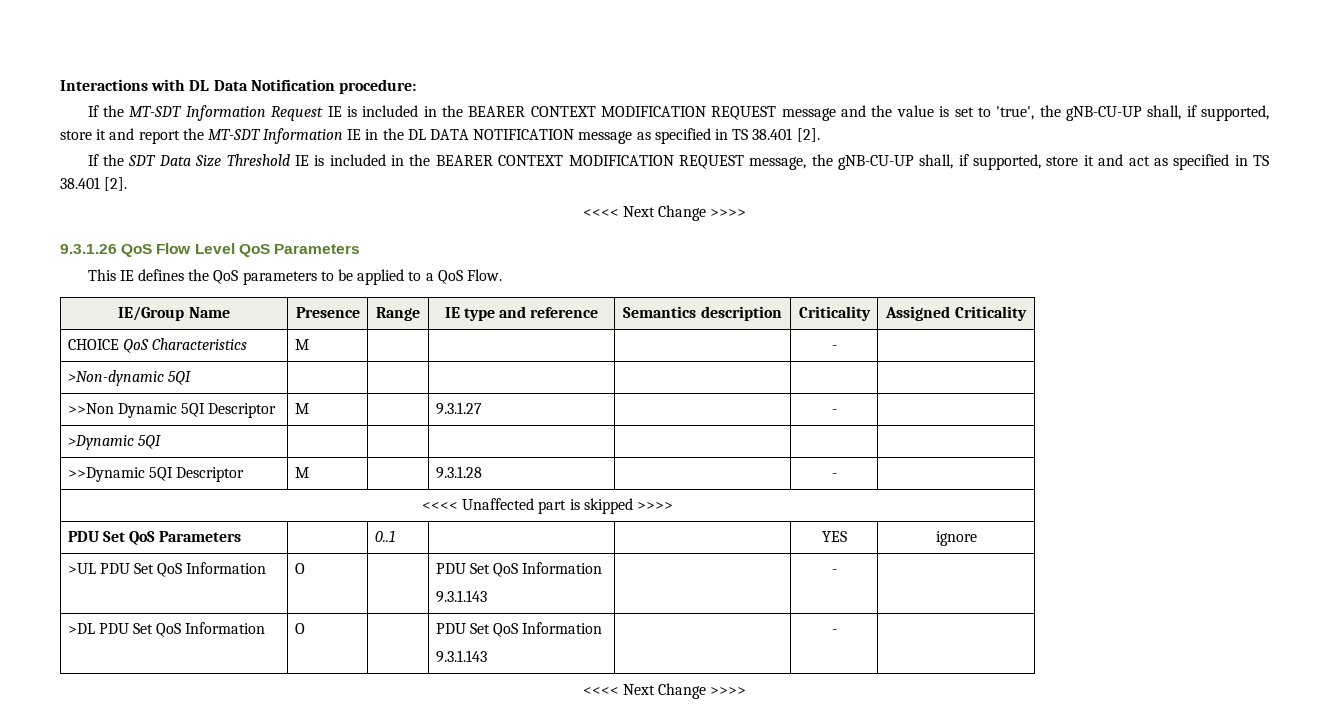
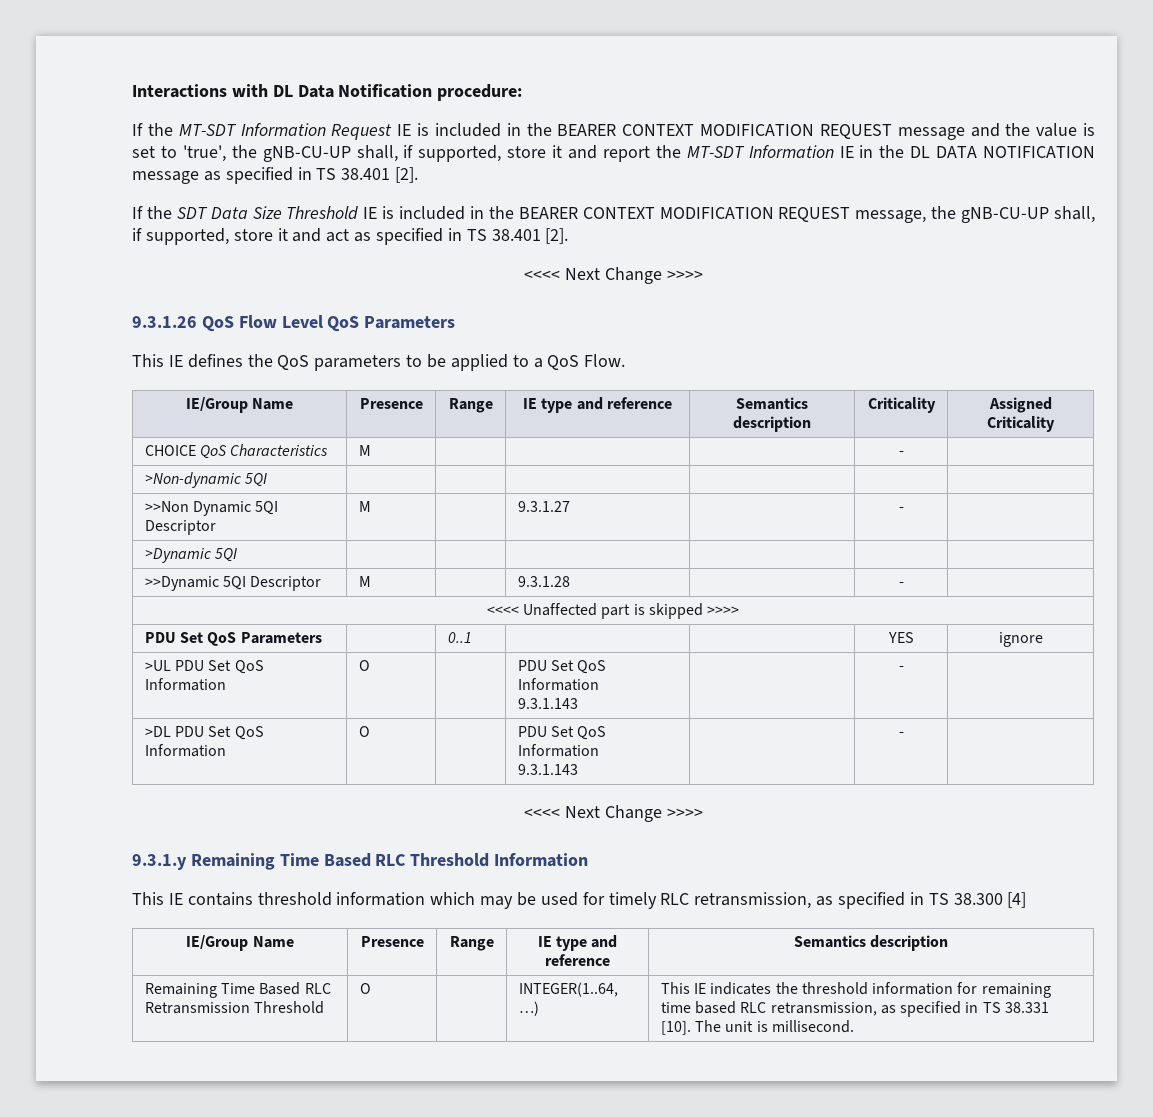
+ 9.3.1.y Remaining Time Based RLC Threshold Information
+ This IE contains threshold information which may be used for timely RLC retransmission, as specified in TS 38.300 [4]
+ IE/Group Name | Presence | Range | IE type and reference | Semantics description
+ Remaining Time Based RLC Retransmission Threshold | O | | INTEGER(1..64, …) | This IE indicates the threshold information for remaining time based RLC retransmission, as specified in TS 38.331 [10]. The unit is millisecond.

